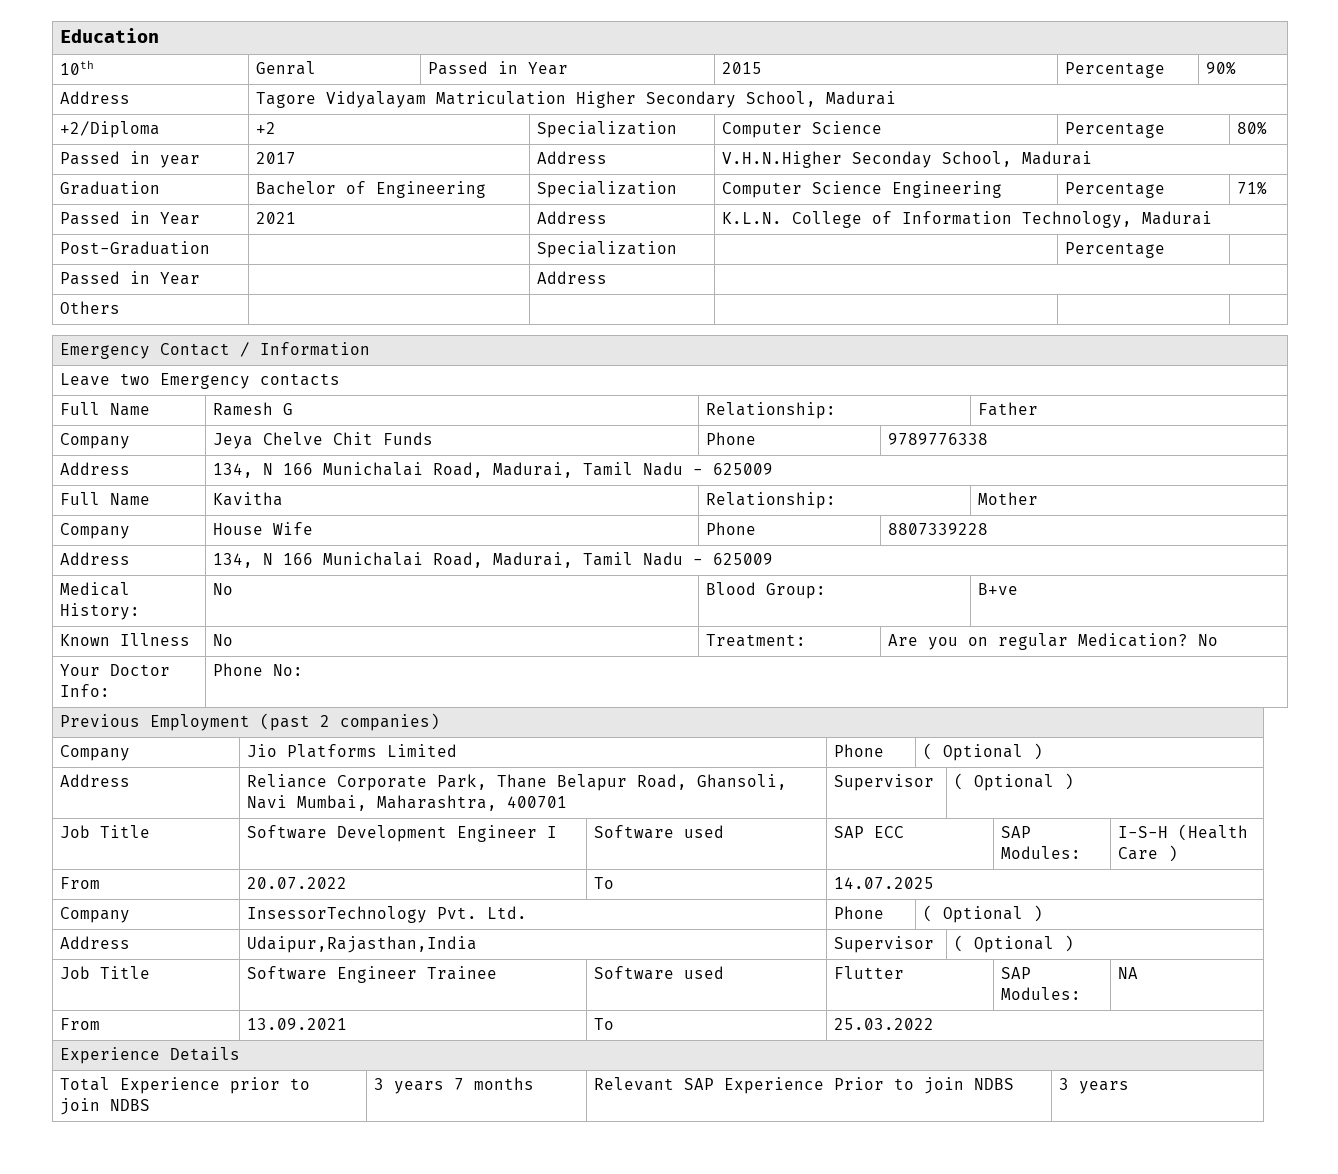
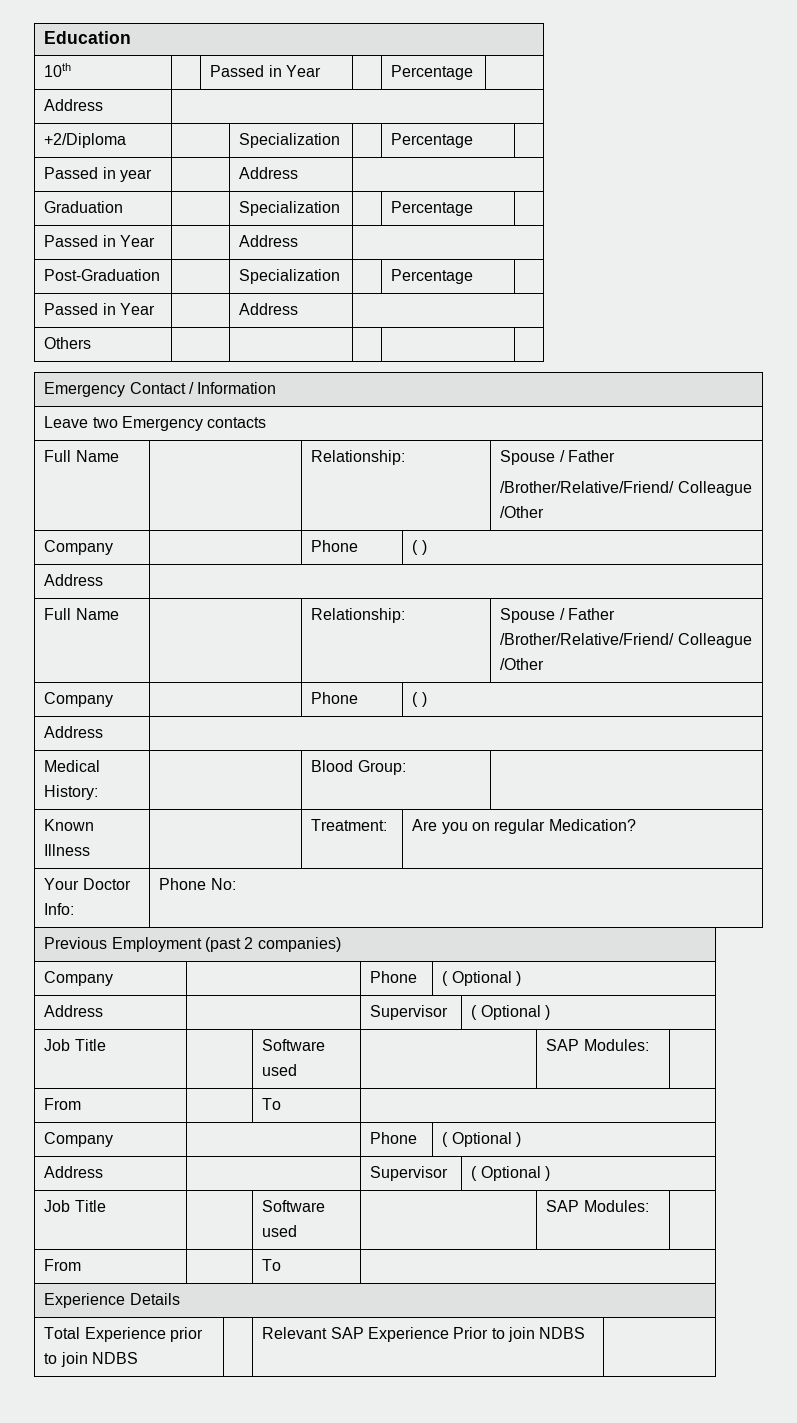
- 10th | Genral | Passed in Year | 2015 | Percentage | 90%
- Address | Tagore Vidyalayam Matriculation Higher Secondary School, Madurai
+ 10th | | Passed in Year | | Percentage |
+ Address |
- +2/Diploma | +2 | Specialization | Computer Science | Percentage | 80%
+ +2/Diploma | | Specialization | | Percentage |
- Passed in year | 2017 | Address | V.H.N.Higher Seconday School, Madurai
- Graduation | Bachelor of Engineering | Specialization | Computer Science Engineering | Percentage | 71%
- Passed in Year | 2021 | Address | K.L.N. College of Information Technology, Madurai
+ Passed in year | | Address |
+ Graduation | | Specialization | | Percentage |
+ Passed in Year | | Address |
  Leave two Emergency contacts
- Full Name | Ramesh G | Relationship: | Father
- Company | Jeya Chelve Chit Funds | Phone | 9789776338
- Address | 134, N 166 Munichalai Road, Madurai, Tamil Nadu - 625009
- Full Name | Kavitha | Relationship: | Mother
- Company | House Wife | Phone | 8807339228
- Address | 134, N 166 Munichalai Road, Madurai, Tamil Nadu - 625009
+ Full Name | | Relationship: | Spouse / Father
+ /Brother/Relative/Friend/ Colleague /Other
+ Company | | Phone | ( )
+ Address |
+ Full Name | | Relationship: | Spouse / Father /Brother/Relative/Friend/ Colleague /Other
+ Company | | Phone | ( )
+ Address |
- Medical History: | No | Blood Group: | B+ve
+ Medical History: | | Blood Group: |
- Known Illness | No | Treatment: | Are you on regular Medication? No
+ Known Illness | | Treatment: | Are you on regular Medication?
  Previous Employment (past 2 companies)
- Company | Jio Platforms Limited | Phone | ( Optional )
- Address | Reliance Corporate Park, Thane Belapur Road, Ghansoli, Navi Mumbai, Maharashtra, 400701 | Supervisor | ( Optional )
- Job Title | Software Development Engineer I | Software used | SAP ECC | SAP Modules: | I-S-H (Health Care )
- From | 20.07.2022 | To | 14.07.2025
- Company | InsessorTechnology Pvt. Ltd. | Phone | ( Optional )
- Address | Udaipur,Rajasthan,India | Supervisor | ( Optional )
- Job Title | Software Engineer Trainee | Software used | Flutter | SAP Modules: | NA
- From | 13.09.2021 | To | 25.03.2022
+ Company | | Phone | ( Optional )
+ Address | | Supervisor | ( Optional )
+ Job Title | | Software used | | SAP Modules: |
+ From | | To |
+ Company | | Phone | ( Optional )
+ Address | | Supervisor | ( Optional )
+ Job Title | | Software used | | SAP Modules: |
+ From | | To |
- Total Experience prior to join NDBS | 3 years 7 months | Relevant SAP Experience Prior to join NDBS | 3 years
+ Total Experience prior to join NDBS | | Relevant SAP Experience Prior to join NDBS |

